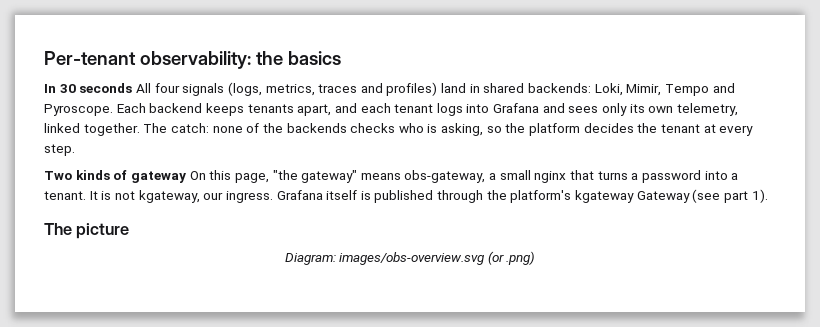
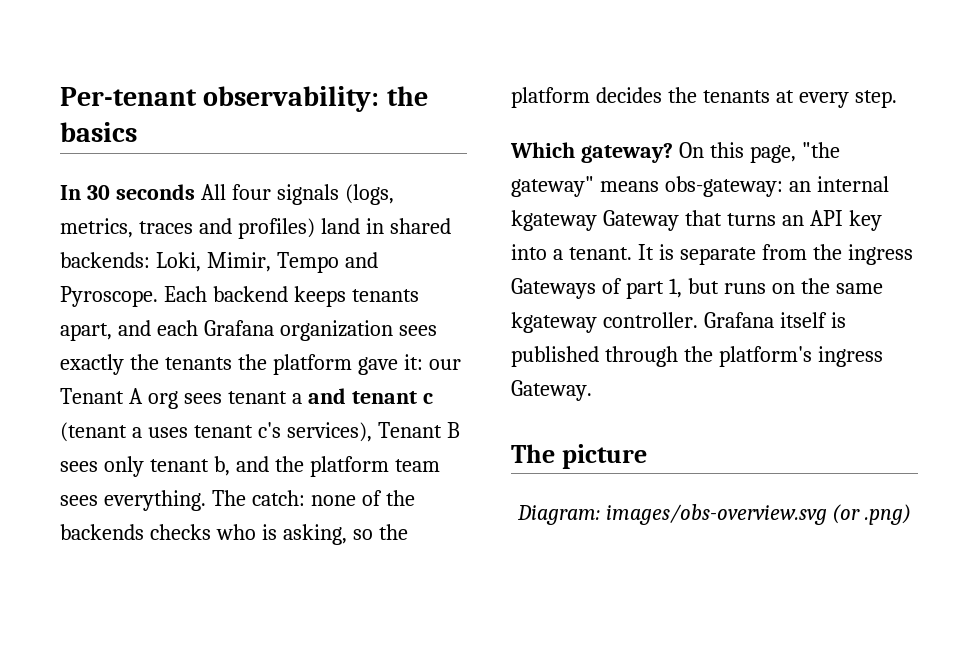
- Each backend keeps tenants apart, and each tenant logs into Grafana and sees only its own telemetry, linked together.
+ Each backend keeps tenants apart, and each Grafana organization sees exactly the tenants the platform gave it: our Tenant A org sees tenant a and tenant c (tenant a uses tenant c's services), Tenant B sees only tenant b, and the platform team sees everything.
- The catch: none of the backends checks who is asking, so the platform decides the tenant at every step.
+ The catch: none of the backends checks who is asking, so the platform decides the tenants at every step.
- Two kinds of gateway On this page, "the gateway" means obs-gateway, a small nginx that turns a password into a tenant.
+ Which gateway? On this page, "the gateway" means obs-gateway: an internal kgateway Gateway that turns an API key into a tenant.
- It is not kgateway, our ingress.
+ It is separate from the ingress Gateways of part 1, but runs on the same kgateway controller.
- Grafana itself is published through the platform's kgateway Gateway (see part 1).
+ Grafana itself is published through the platform's ingress Gateway.

